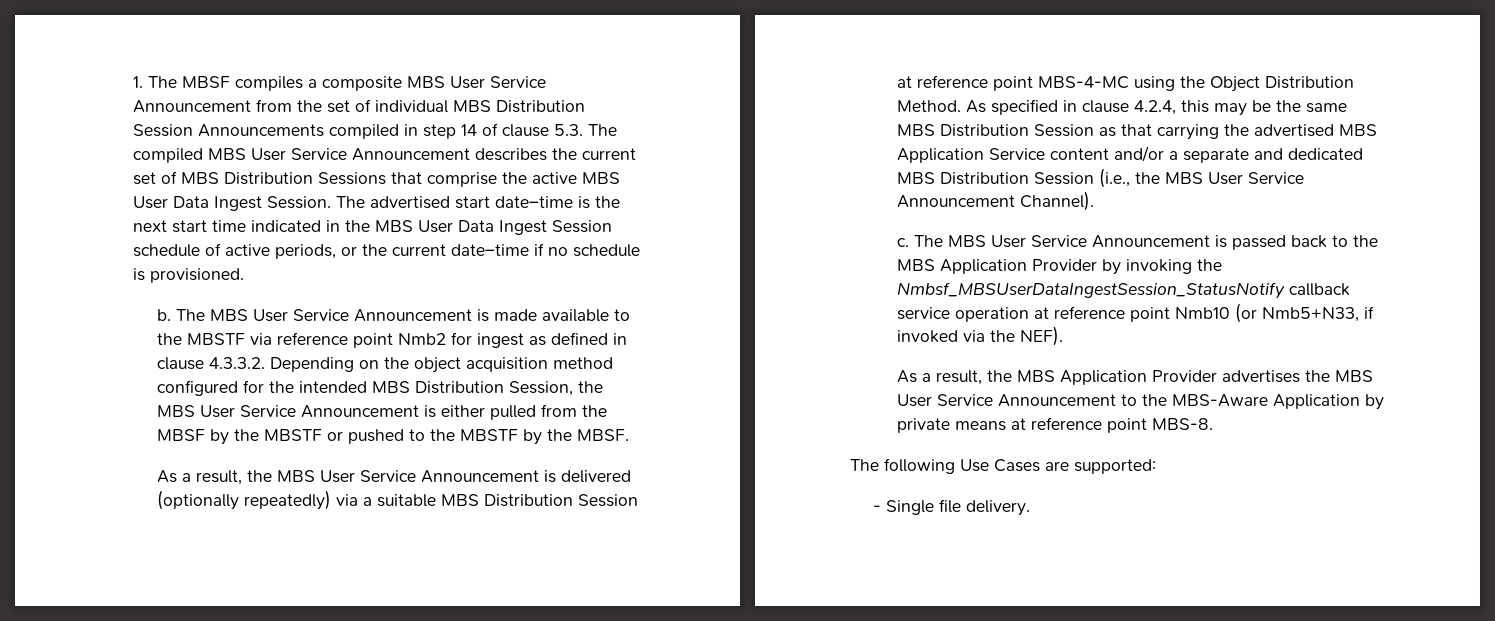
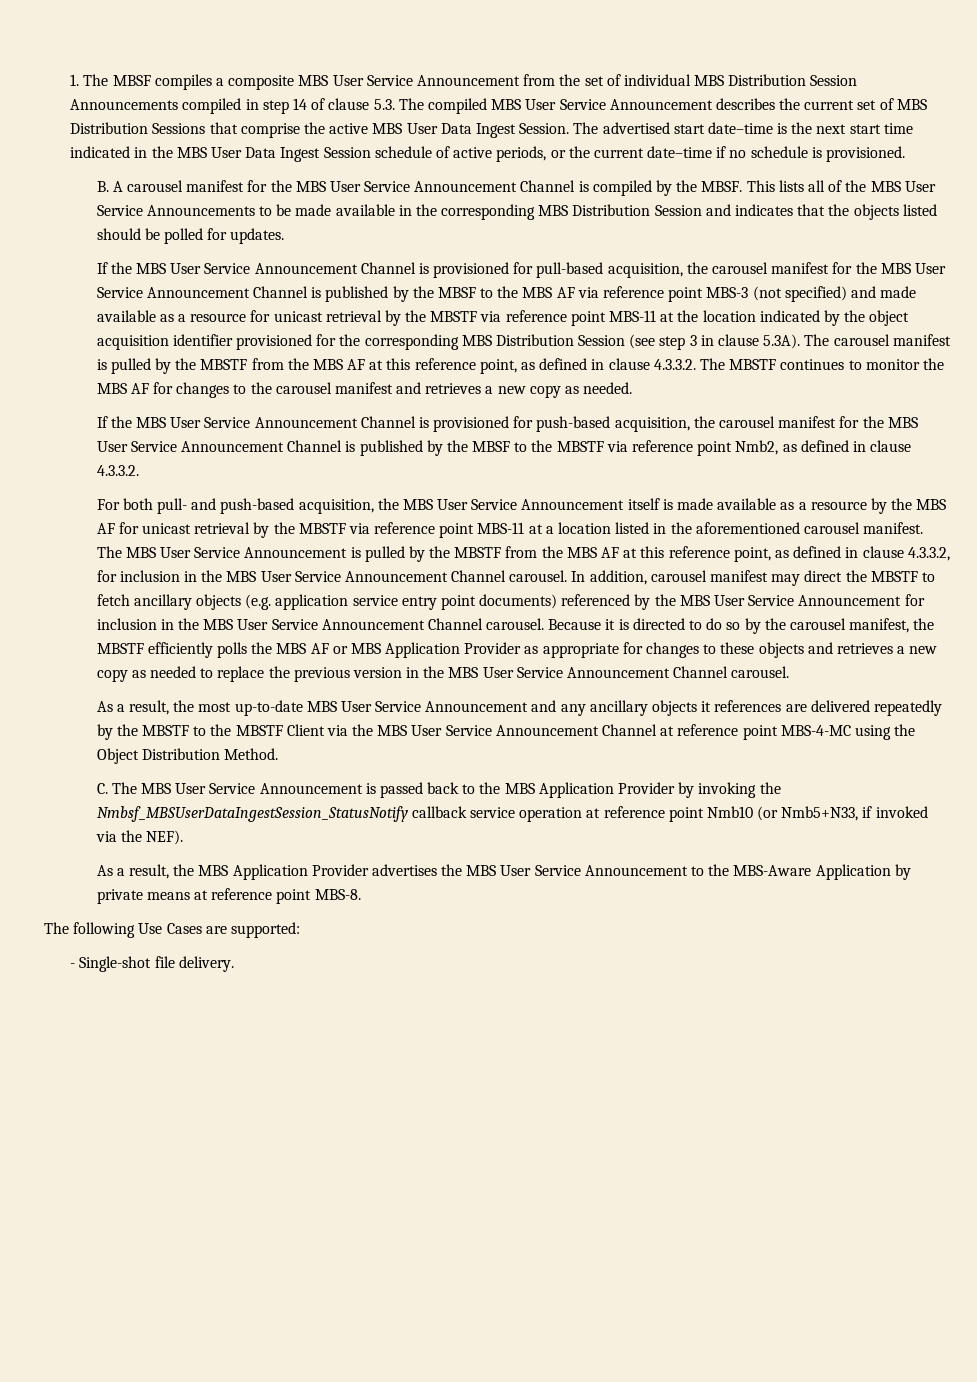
- b. The MBS User Service Announcement is made available to the MBSTF via reference point Nmb2 for ingest as defined in clause 4.3.3.2. Depending on the object acquisition method configured for the intended MBS Distribution Session, the MBS User Service Announcement is either pulled from the MBSF by the MBSTF or pushed to the MBSTF by the MBSF.
- As a result, the MBS User Service Announcement is delivered (optionally repeatedly) via a suitable MBS Distribution Session at reference point MBS-4-MC using the Object Distribution Method. As specified in clause 4.2.4, this may be the same MBS Distribution Session as that carrying the advertised MBS Application Service content and/or a separate and dedicated MBS Distribution Session (i.e., the MBS User Service Announcement Channel).
- c. The MBS User Service Announcement is passed back to the MBS Application Provider by invoking the Nmbsf_MBSUserDataIngestSession_StatusNotify callback service operation at reference point Nmb10 (or Nmb5+N33, if invoked via the NEF).
+ B. A carousel manifest for the MBS User Service Announcement Channel is compiled by the MBSF. This lists all of the MBS User Service Announcements to be made available in the corresponding MBS Distribution Session and indicates that the objects listed should be polled for updates.
+ If the MBS User Service Announcement Channel is provisioned for pull-based acquisition, the carousel manifest for the MBS User Service Announcement Channel is published by the MBSF to the MBS AF via reference point MBS-3 (not specified) and made available as a resource for unicast retrieval by the MBSTF via reference point MBS-11 at the location indicated by the object acquisition identifier provisioned for the corresponding MBS Distribution Session (see step 3 in clause 5.3A). The carousel manifest is pulled by the MBSTF from the MBS AF at this reference point, as defined in clause 4.3.3.2. The MBSTF continues to monitor the MBS AF for changes to the carousel manifest and retrieves a new copy as needed.
+ If the MBS User Service Announcement Channel is provisioned for push-based acquisition, the carousel manifest for the MBS User Service Announcement Channel is published by the MBSF to the MBSTF via reference point Nmb2, as defined in clause 4.3.3.2.
+ For both pull- and push-based acquisition, the MBS User Service Announcement itself is made available as a resource by the MBS AF for unicast retrieval by the MBSTF via reference point MBS-11 at a location listed in the aforementioned carousel manifest. The MBS User Service Announcement is pulled by the MBSTF from the MBS AF at this reference point, as defined in clause 4.3.3.2, for inclusion in the MBS User Service Announcement Channel carousel. In addition, carousel manifest may direct the MBSTF to fetch ancillary objects (e.g. application service entry point documents) referenced by the MBS User Service Announcement for inclusion in the MBS User Service Announcement Channel carousel. Because it is directed to do so by the carousel manifest, the MBSTF efficiently polls the MBS AF or MBS Application Provider as appropriate for changes to these objects and retrieves a new copy as needed to replace the previous version in the MBS User Service Announcement Channel carousel.
+ As a result, the most up-to-date MBS User Service Announcement and any ancillary objects it references are delivered repeatedly by the MBSTF to the MBSTF Client via the MBS User Service Announcement Channel at reference point MBS-4-MC using the Object Distribution Method.
+ C. The MBS User Service Announcement is passed back to the MBS Application Provider by invoking the Nmbsf_MBSUserDataIngestSession_StatusNotify callback service operation at reference point Nmb10 (or Nmb5+N33, if invoked via the NEF).
- - Single file delivery.
+ - Single-shot file delivery.

